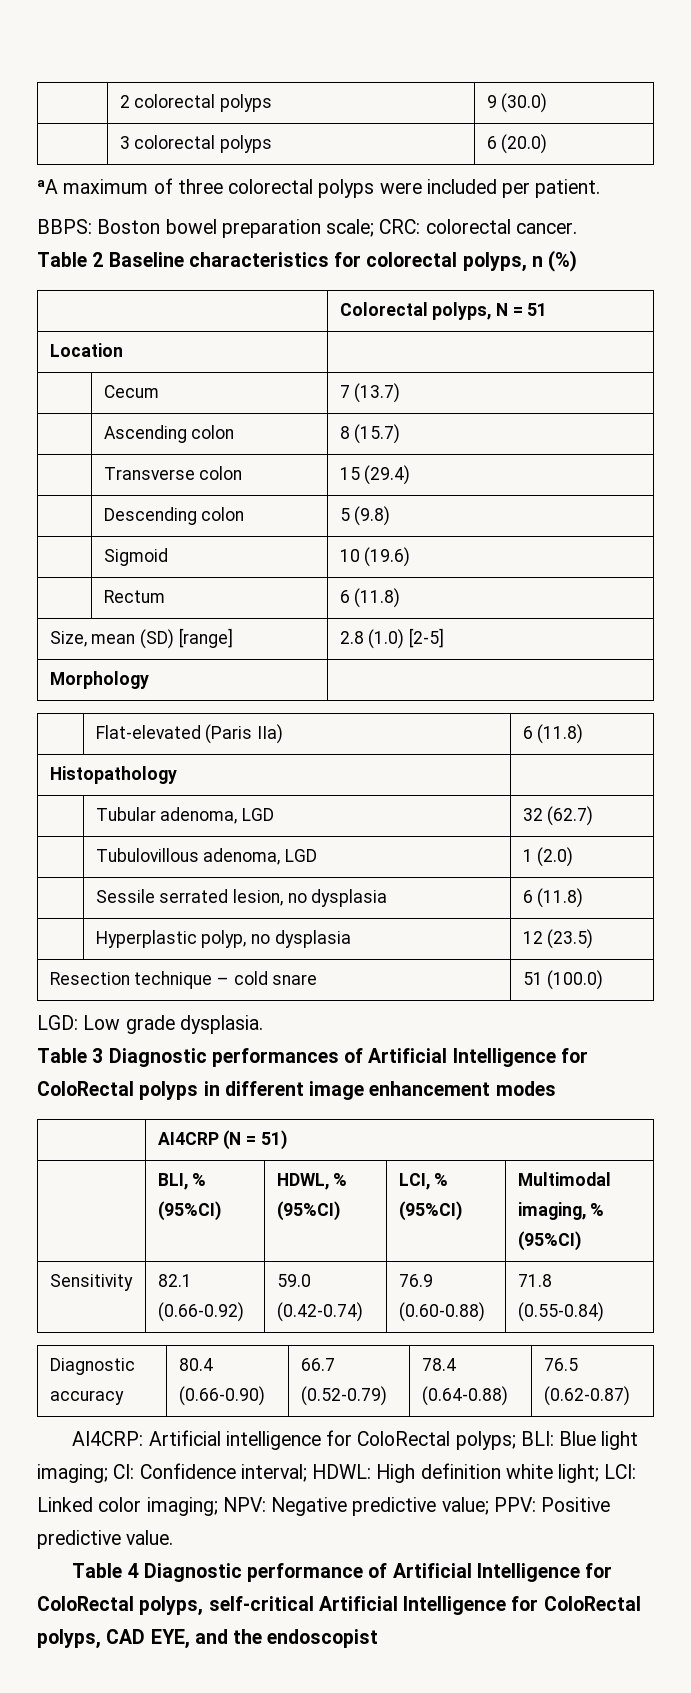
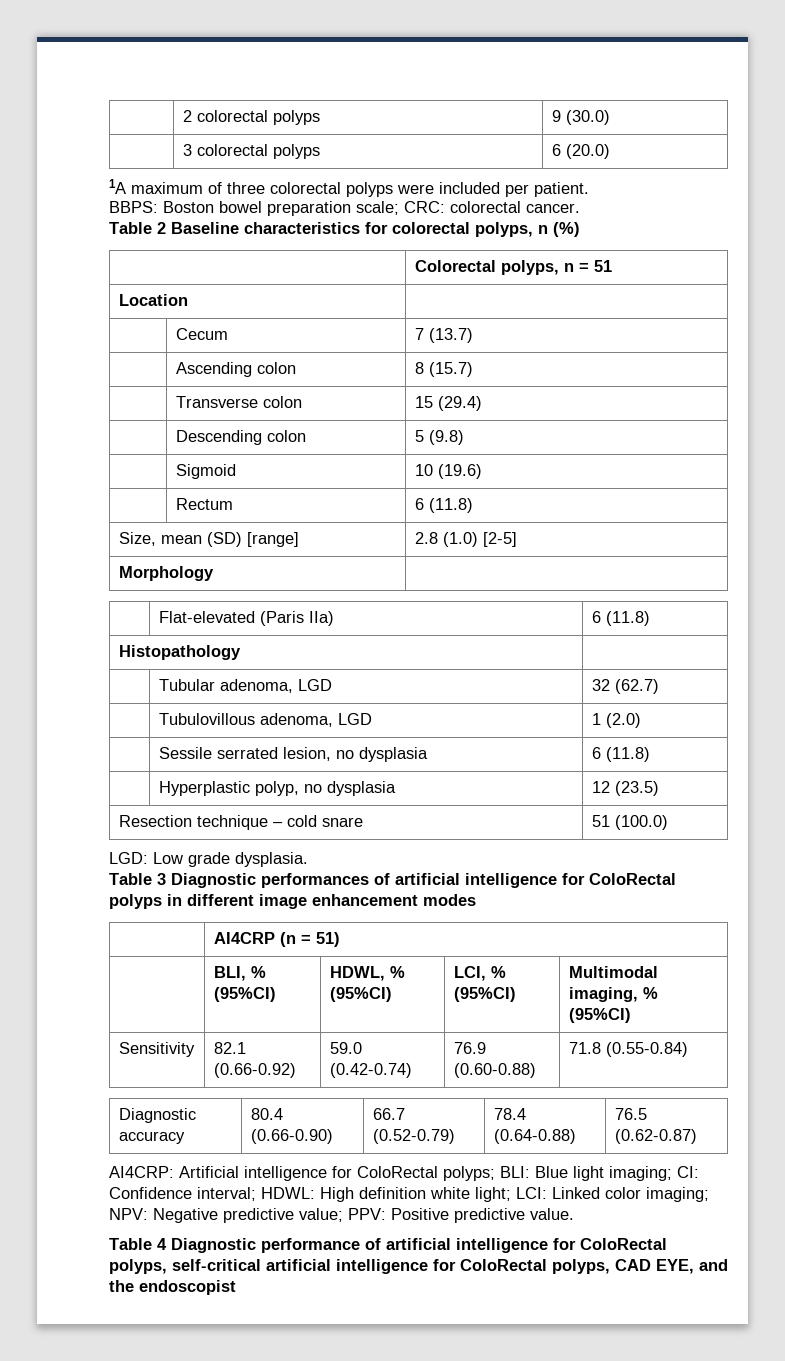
- aA maximum of three colorectal polyps were included per patient.
+ 1A maximum of three colorectal polyps were included per patient.
- | Colorectal polyps, N = 51
+ | Colorectal polyps, n = 51
- Table 3 Diagnostic performances of Artificial Intelligence for ColoRectal polyps in different image enhancement modes
+ Table 3 Diagnostic performances of artificial intelligence for ColoRectal polyps in different image enhancement modes
- | AI4CRP (N = 51)
+ | AI4CRP (n = 51)
- Table 4 Diagnostic performance of Artificial Intelligence for ColoRectal polyps, self-critical Artificial Intelligence for ColoRectal polyps, CAD EYE, and the endoscopist
+ Table 4 Diagnostic performance of artificial intelligence for ColoRectal polyps, self-critical artificial intelligence for ColoRectal polyps, CAD EYE, and the endoscopist

